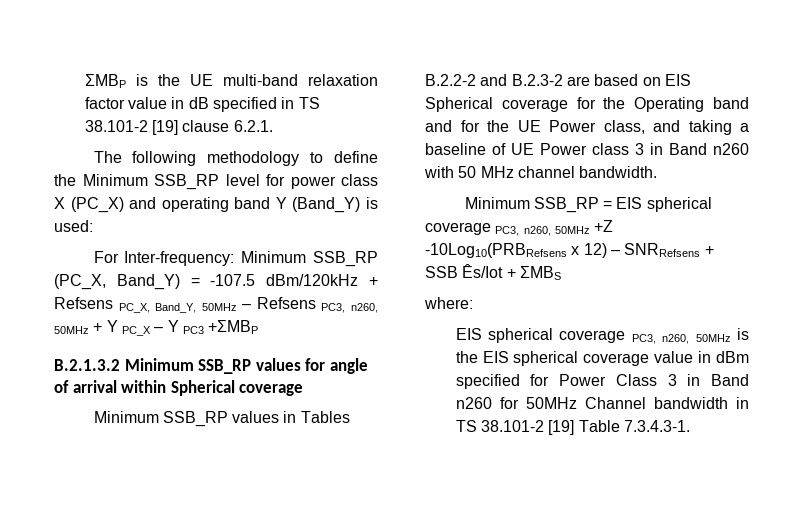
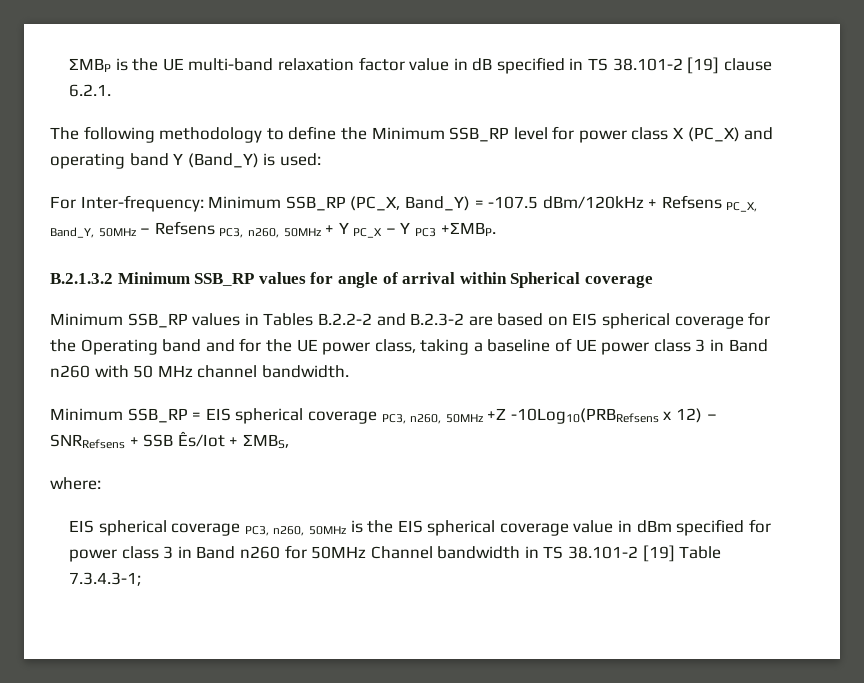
- For Inter-frequency: Minimum SSB_RP (PC_X, Band_Y) = -107.5 dBm/120kHz + Refsens PC_X, Band_Y, 50MHz – Refsens PC3, n260, 50MHz + Y PC_X – Y PC3 +ΣMBP
+ For Inter-frequency: Minimum SSB_RP (PC_X, Band_Y) = -107.5 dBm/120kHz + Refsens PC_X, Band_Y, 50MHz – Refsens PC3, n260, 50MHz + Y PC_X – Y PC3 +ΣMBP.
- Minimum SSB_RP values in Tables B.2.2-2 and B.2.3-2 are based on EIS Spherical coverage for the Operating band and for the UE Power class, and taking a baseline of UE Power class 3 in Band n260 with 50 MHz channel bandwidth.
+ Minimum SSB_RP values in Tables B.2.2-2 and B.2.3-2 are based on EIS spherical coverage for the Operating band and for the UE power class, taking a baseline of UE power class 3 in Band n260 with 50 MHz channel bandwidth.
- Minimum SSB_RP = EIS spherical coverage PC3, n260, 50MHz +Z -10Log10(PRBRefsens x 12) – SNRRefsens + SSB Ês/Iot + ΣMBS
+ Minimum SSB_RP = EIS spherical coverage PC3, n260, 50MHz +Z -10Log10(PRBRefsens x 12) – SNRRefsens + SSB Ês/Iot + ΣMBS,
- EIS spherical coverage PC3, n260, 50MHz is the EIS spherical coverage value in dBm specified for Power Class 3 in Band n260 for 50MHz Channel bandwidth in TS 38.101-2 [19] Table 7.3.4.3-1.
+ EIS spherical coverage PC3, n260, 50MHz is the EIS spherical coverage value in dBm specified for power class 3 in Band n260 for 50MHz Channel bandwidth in TS 38.101-2 [19] Table 7.3.4.3-1;

